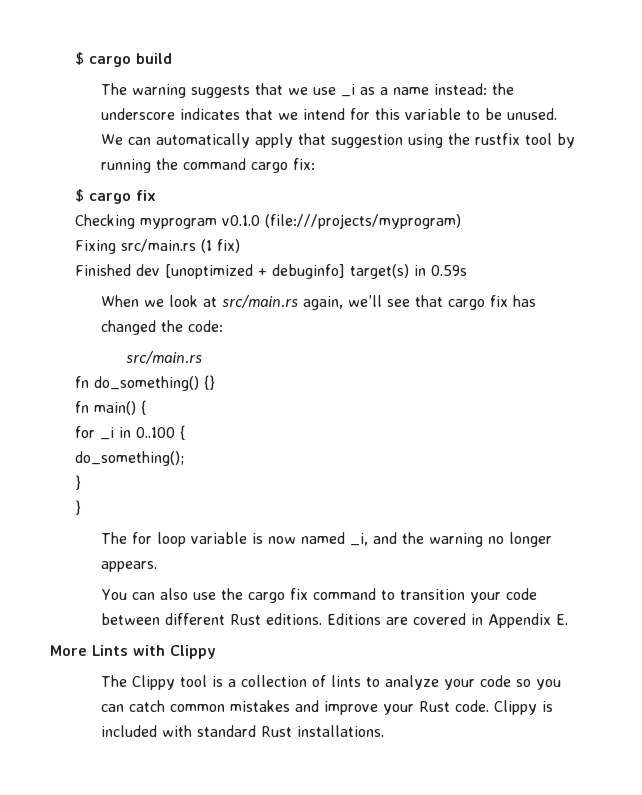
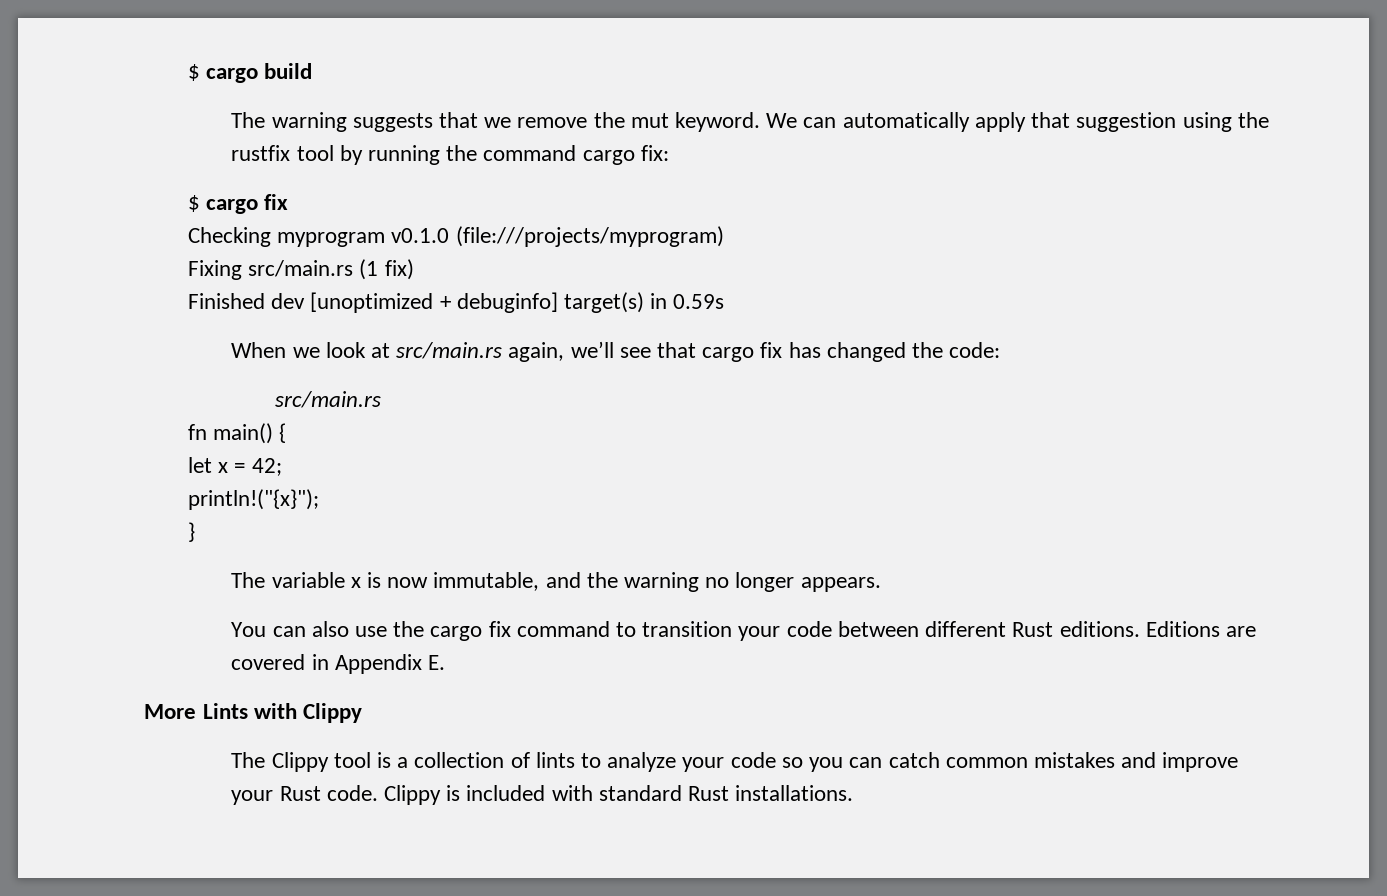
- The warning suggests that we use _i as a name instead: the underscore indicates that we intend for this variable to be unused.
+ The warning suggests that we remove the mut keyword.
- fn do_something() {}
- for _i in 0..100 {
- do_something();
+ let x = 42;
+ println!("{x}");
  }
- }
- The for loop variable is now named _i, and the warning no longer appears.
+ The variable x is now immutable, and the warning no longer appears.

